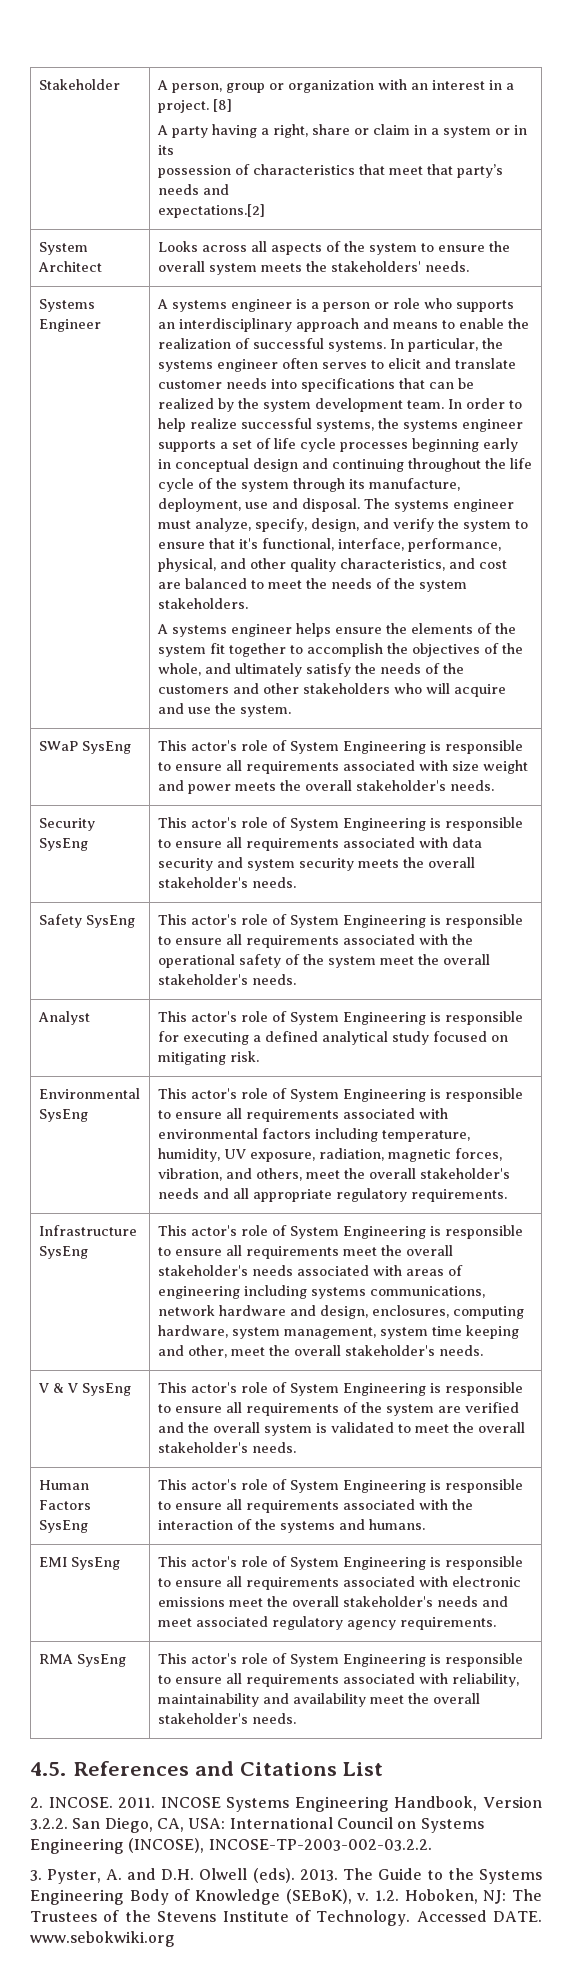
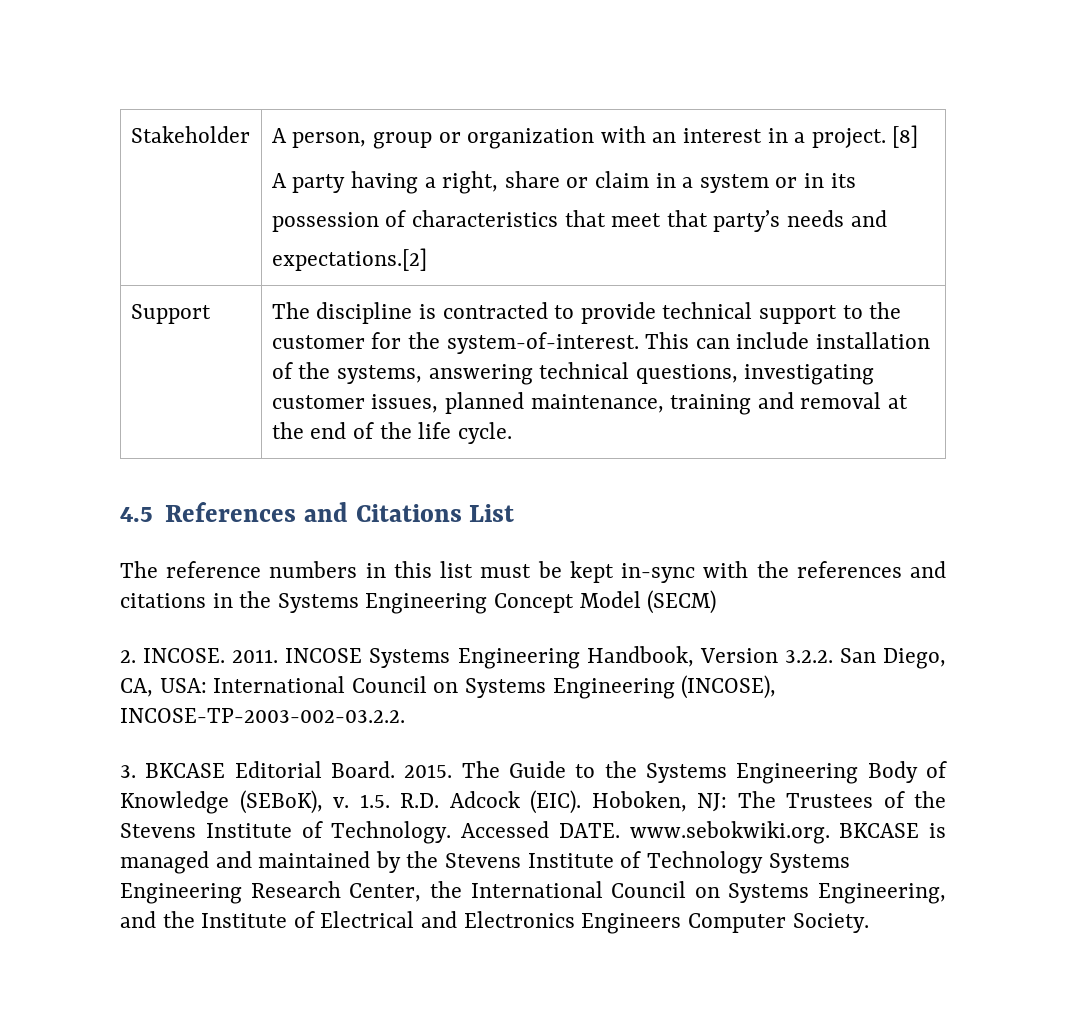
- System Architect | Looks across all aspects of the system to ensure the overall system meets the stakeholders' needs.
- Systems Engineer | A systems engineer is a person or role who supports an interdisciplinary approach and means to enable the realization of successful systems. In particular, the systems engineer often serves to elicit and translate customer needs into specifications that can be realized by the system development team. In order to help realize successful systems, the systems engineer supports a set of life cycle processes beginning early in conceptual design and continuing throughout the life cycle of the system through its manufacture, deployment, use and disposal. The systems engineer must analyze, specify, design, and verify the system to ensure that it's functional, interface, performance, physical, and other quality characteristics, and cost are balanced to meet the needs of the system stakeholders.
- A systems engineer helps ensure the elements of the system fit together to accomplish the objectives of the whole, and ultimately satisfy the needs of the customers and other stakeholders who will acquire and use the system.
- SWaP SysEng | This actor's role of System Engineering is responsible to ensure all requirements associated with size weight and power meets the overall stakeholder's needs.
- Security SysEng | This actor's role of System Engineering is responsible to ensure all requirements associated with data security and system security meets the overall stakeholder's needs.
- Safety SysEng | This actor's role of System Engineering is responsible to ensure all requirements associated with the operational safety of the system meet the overall stakeholder's needs.
- Analyst | This actor's role of System Engineering is responsible for executing a defined analytical study focused on mitigating risk.
- Environmental SysEng | This actor's role of System Engineering is responsible to ensure all requirements associated with environmental factors including temperature, humidity, UV exposure, radiation, magnetic forces, vibration, and others, meet the overall stakeholder's needs and all appropriate regulatory requirements.
- Infrastructure SysEng | This actor's role of System Engineering is responsible to ensure all requirements meet the overall stakeholder's needs associated with areas of engineering including systems communications, network hardware and design, enclosures, computing hardware, system management, system time keeping and other, meet the overall stakeholder's needs.
- V & V SysEng | This actor's role of System Engineering is responsible to ensure all requirements of the system are verified and the overall system is validated to meet the overall stakeholder's needs.
- Human Factors SysEng | This actor's role of System Engineering is responsible to ensure all requirements associated with the interaction of the systems and humans.
- EMI SysEng | This actor's role of System Engineering is responsible to ensure all requirements associated with electronic emissions meet the overall stakeholder's needs and meet associated regulatory agency requirements.
- RMA SysEng | This actor's role of System Engineering is responsible to ensure all requirements associated with reliability, maintainability and availability meet the overall stakeholder's needs.
- 4.5. References and Citations List
+ Support | The discipline is contracted to provide technical support to the customer for the system-of-interest. This can include installation of the systems, answering technical questions, investigating customer issues, planned maintenance, training and removal at the end of the life cycle.
+ 4.5 References and Citations List
+ The reference numbers in this list must be kept in-sync with the references and citations in the Systems Engineering Concept Model (SECM)
- 3. Pyster, A. and D.H. Olwell (eds). 2013.
+ 3. BKCASE Editorial Board. 2015.
- 1.2. Hoboken, NJ: The Trustees of the Stevens Institute of Technology.
+ 1.5. R.D. Adcock (EIC). Hoboken, NJ: The Trustees of the Stevens Institute of Technology.
- Accessed DATE. www.sebokwiki.org
+ Accessed DATE. www.sebokwiki.org. BKCASE is managed and maintained by the Stevens Institute of Technology Systems Engineering Research Center, the International Council on Systems Engineering, and the Institute of Electrical and Electronics Engineers Computer Society.

